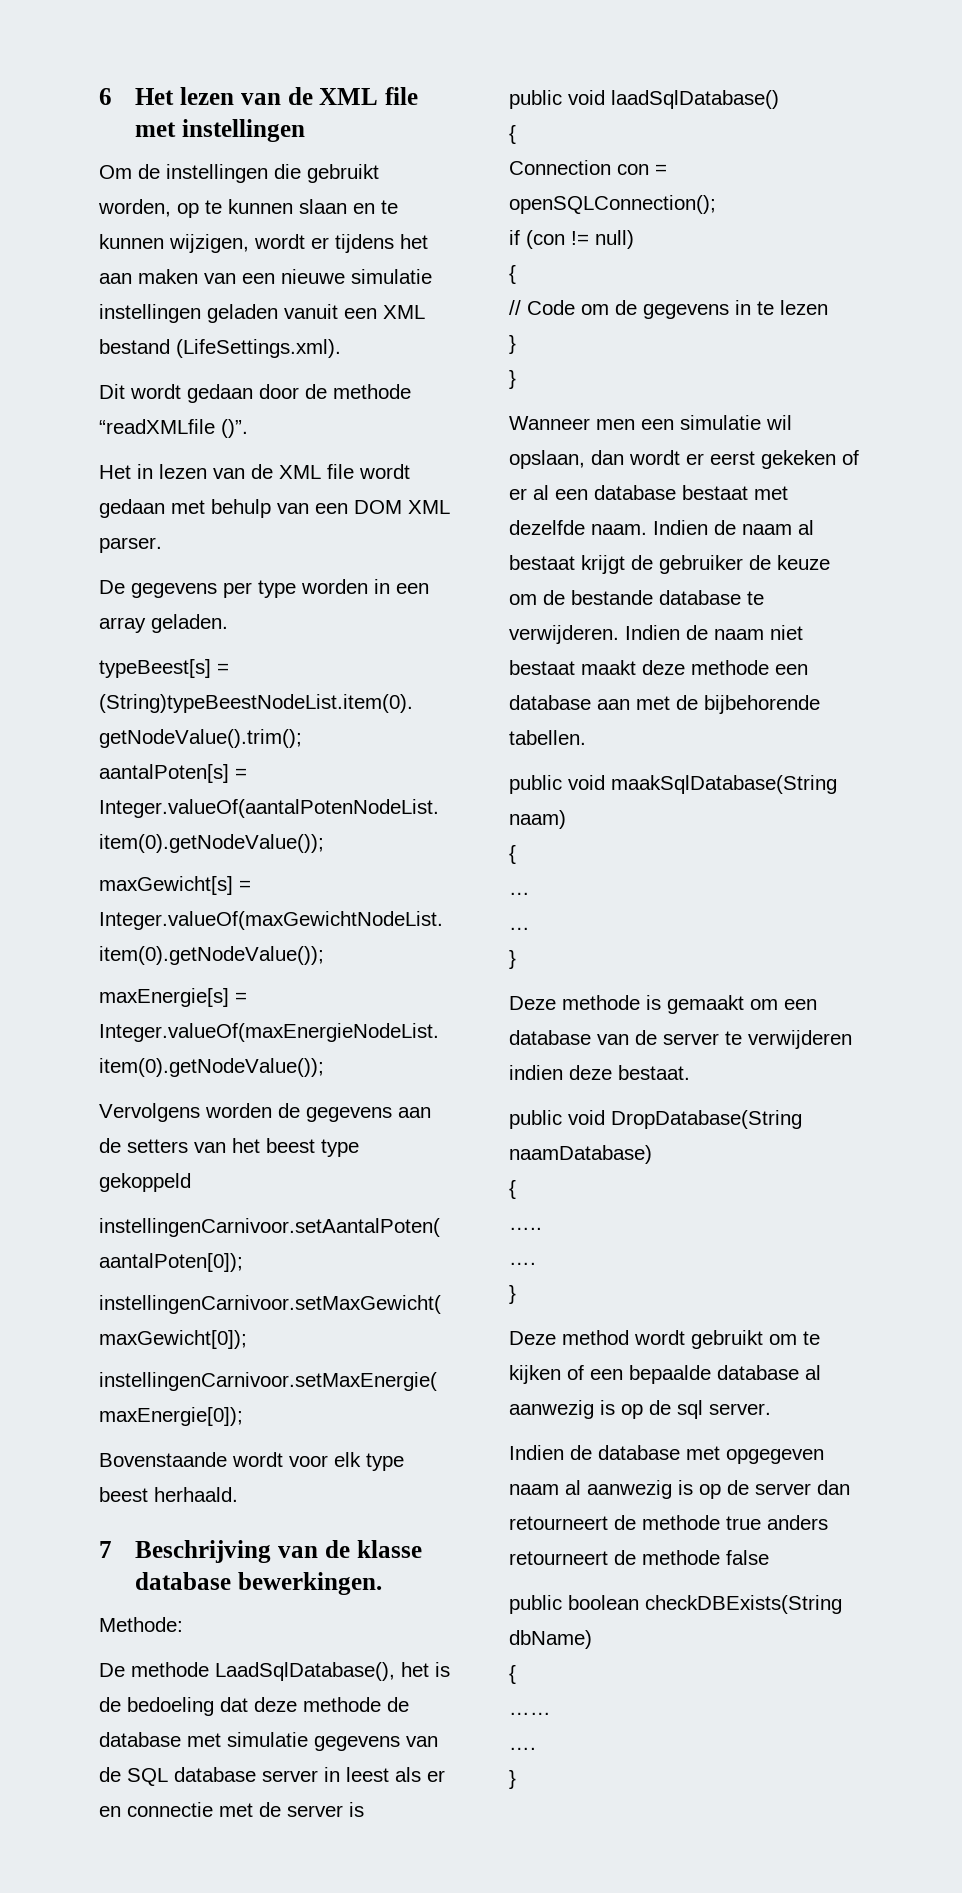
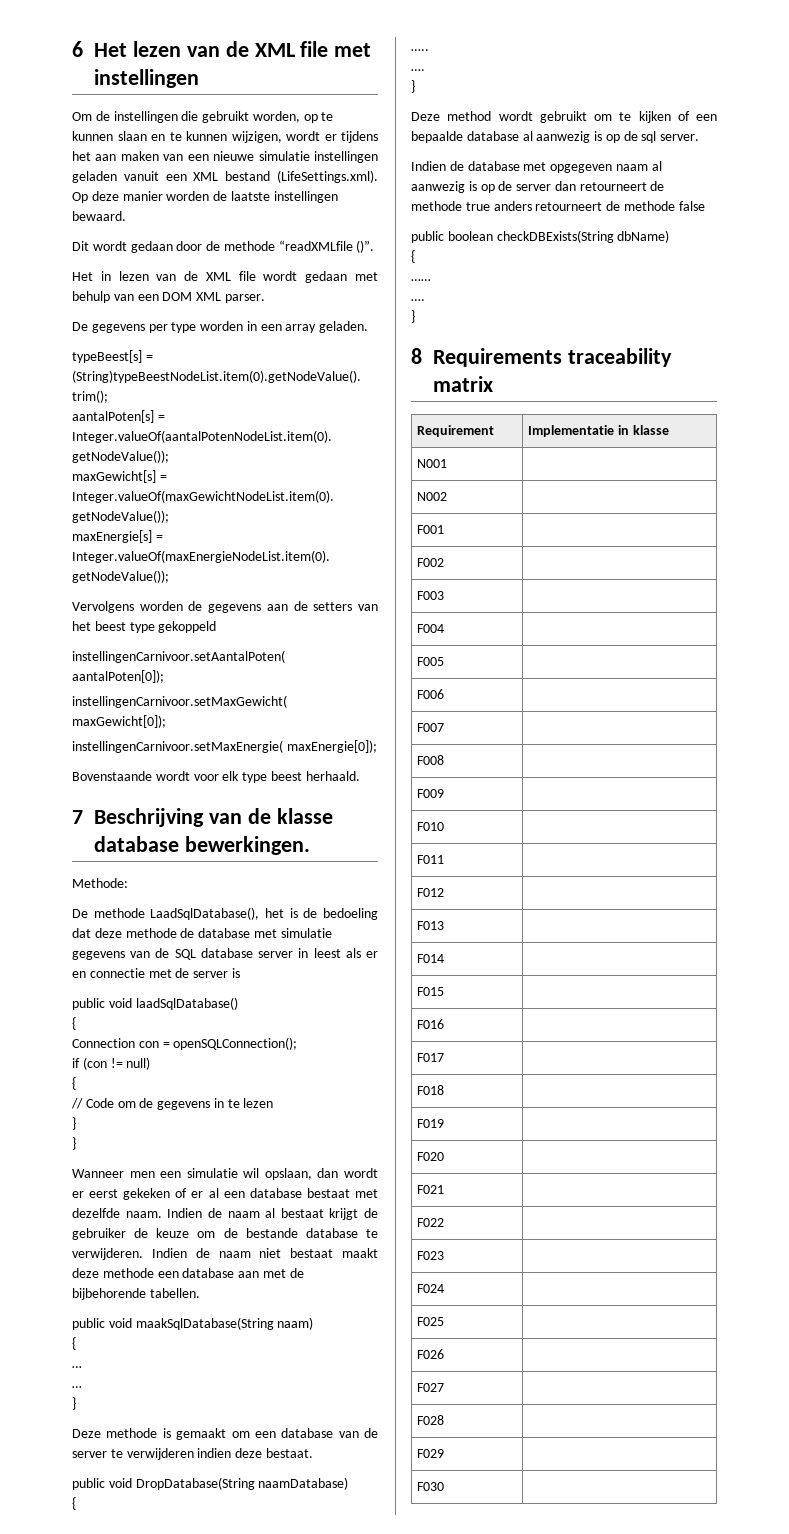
- Om de instellingen die gebruikt worden, op te kunnen slaan en te kunnen wijzigen, wordt er tijdens het aan maken van een nieuwe simulatie instellingen geladen vanuit een XML bestand (LifeSettings.xml).
+ Om de instellingen die gebruikt worden, op te kunnen slaan en te kunnen wijzigen, wordt er tijdens het aan maken van een nieuwe simulatie instellingen geladen vanuit een XML bestand (LifeSettings.xml). Op deze manier worden de laatste instellingen bewaard.
+ 8 Requirements traceability matrix
+ Requirement | Implementatie in klasse
+ N001 |
+ N002 |
+ F001 |
+ F002 |
+ F003 |
+ F004 |
+ F005 |
+ F006 |
+ F007 |
+ F008 |
+ F009 |
+ F010 |
+ F011 |
+ F012 |
+ F013 |
+ F014 |
+ F015 |
+ F016 |
+ F017 |
+ F018 |
+ F019 |
+ F020 |
+ F021 |
+ F022 |
+ F023 |
+ F024 |
+ F025 |
+ F026 |
+ F027 |
+ F028 |
+ F029 |
+ F030 |

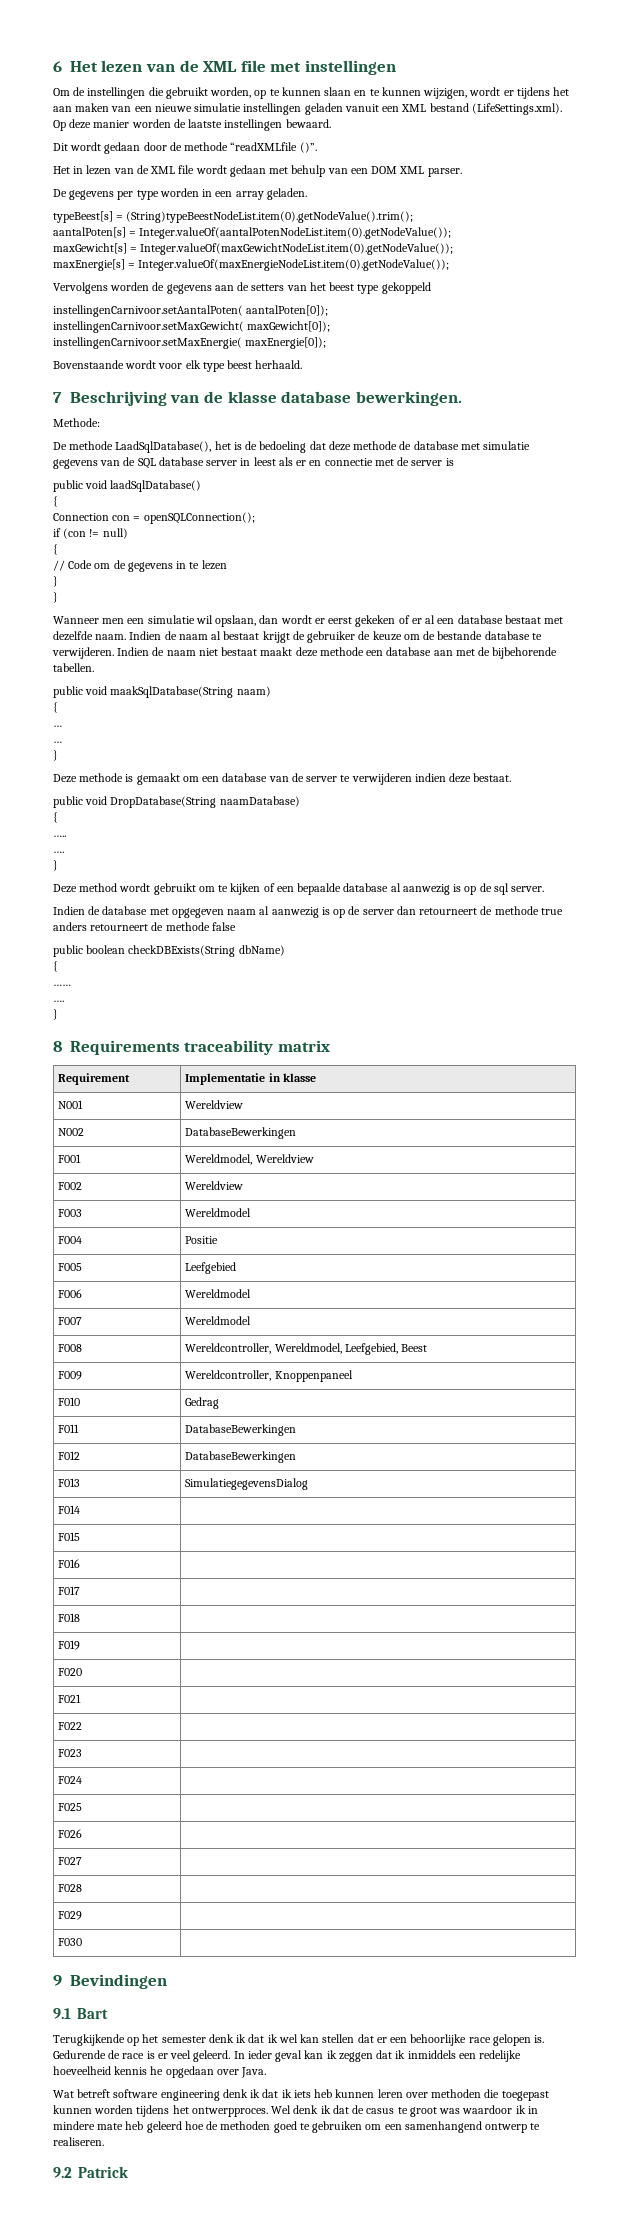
- N001 |
+ N001 | Wereldview
- N002 |
+ N002 | DatabaseBewerkingen
- F001 |
+ F001 | Wereldmodel, Wereldview
- F002 |
+ F002 | Wereldview
- F003 |
+ F003 | Wereldmodel
- F004 |
+ F004 | Positie
- F005 |
+ F005 | Leefgebied
- F006 |
+ F006 | Wereldmodel
- F007 |
+ F007 | Wereldmodel
- F008 |
+ F008 | Wereldcontroller, Wereldmodel, Leefgebied, Beest
- F009 |
+ F009 | Wereldcontroller, Knoppenpaneel
- F010 |
+ F010 | Gedrag
- F011 |
+ F011 | DatabaseBewerkingen
- F012 |
+ F012 | DatabaseBewerkingen
- F013 |
+ F013 | SimulatiegegevensDialog
+ 9 Bevindingen
+ 9.1 Bart
+ Terugkijkende op het semester denk ik dat ik wel kan stellen dat er een behoorlijke race gelopen is. Gedurende de race is er veel geleerd. In ieder geval kan ik zeggen dat ik inmiddels een redelijke hoeveelheid kennis he opgedaan over Java.
+ Wat betreft software engineering denk ik dat ik iets heb kunnen leren over methoden die toegepast kunnen worden tijdens het ontwerpproces. Wel denk ik dat de casus te groot was waardoor ik in mindere mate heb geleerd hoe de methoden goed te gebruiken om een samenhangend ontwerp te realiseren.
+ 9.2 Patrick

